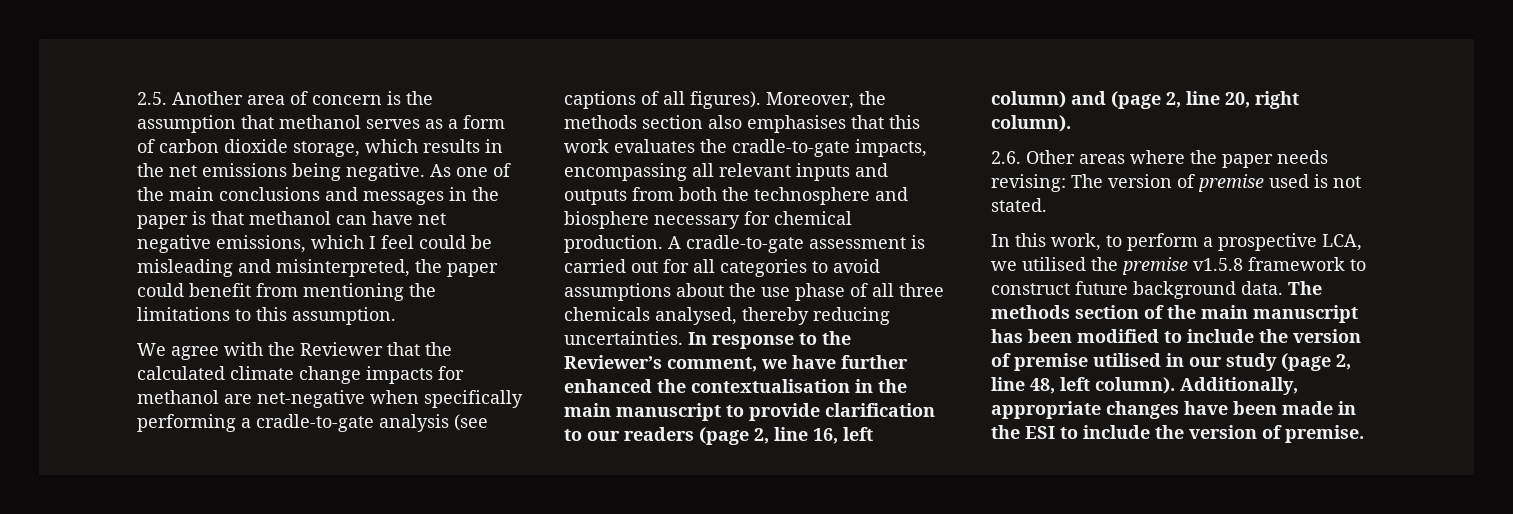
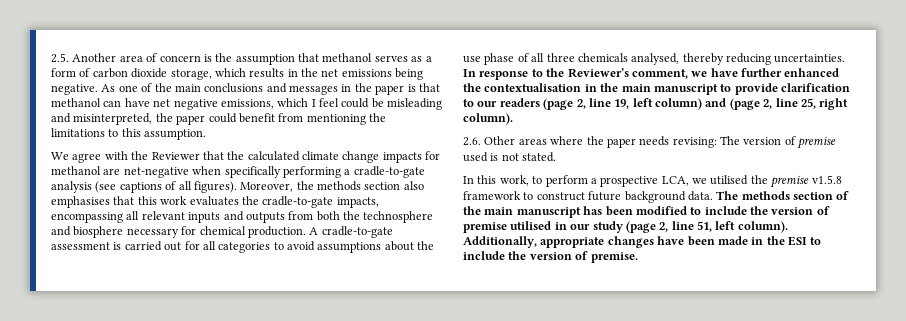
- In response to the Reviewer’s comment, we have further enhanced the contextualisation in the main manuscript to provide clarification to our readers (page 2, line 16, left column) and (page 2, line 20, right column).
+ In response to the Reviewer’s comment, we have further enhanced the contextualisation in the main manuscript to provide clarification to our readers (page 2, line 19, left column) and (page 2, line 25, right column).
- The methods section of the main manuscript has been modified to include the version of premise utilised in our study (page 2, line 48, left column).
+ The methods section of the main manuscript has been modified to include the version of premise utilised in our study (page 2, line 51, left column).

